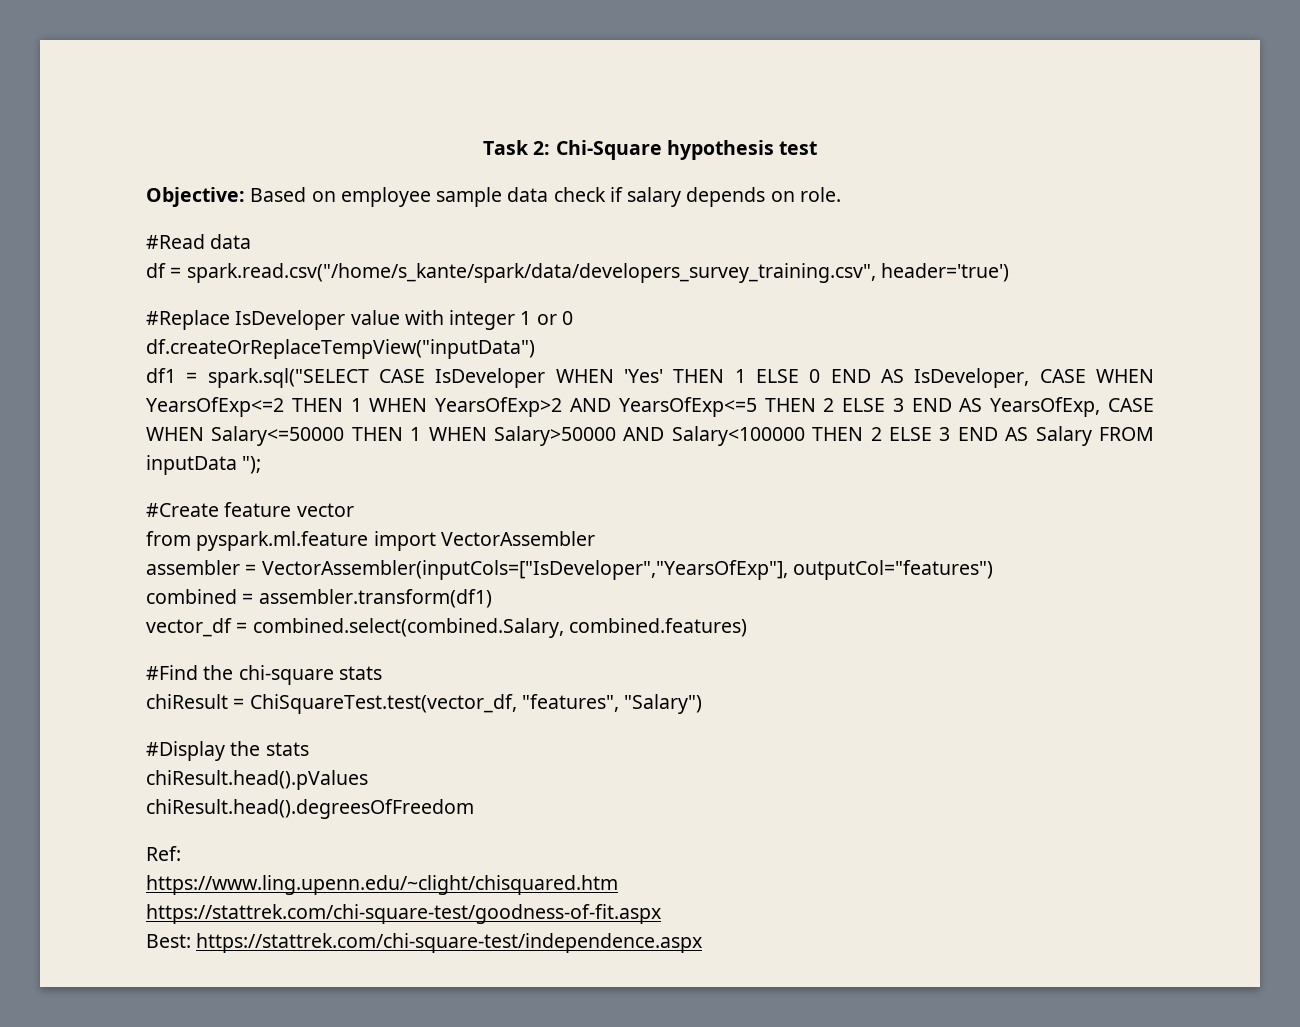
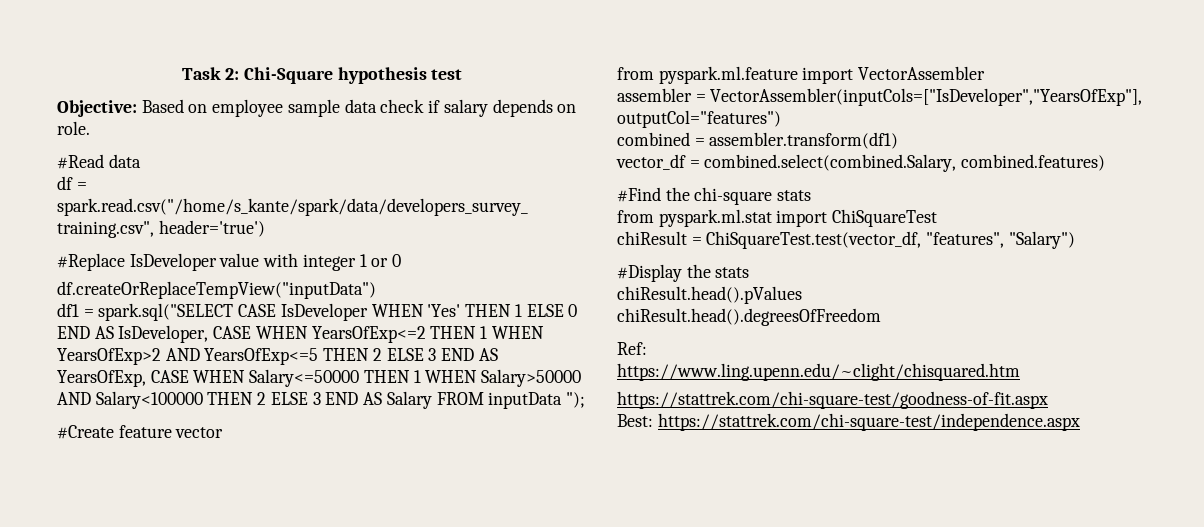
+ from pyspark.ml.stat import ChiSquareTest

